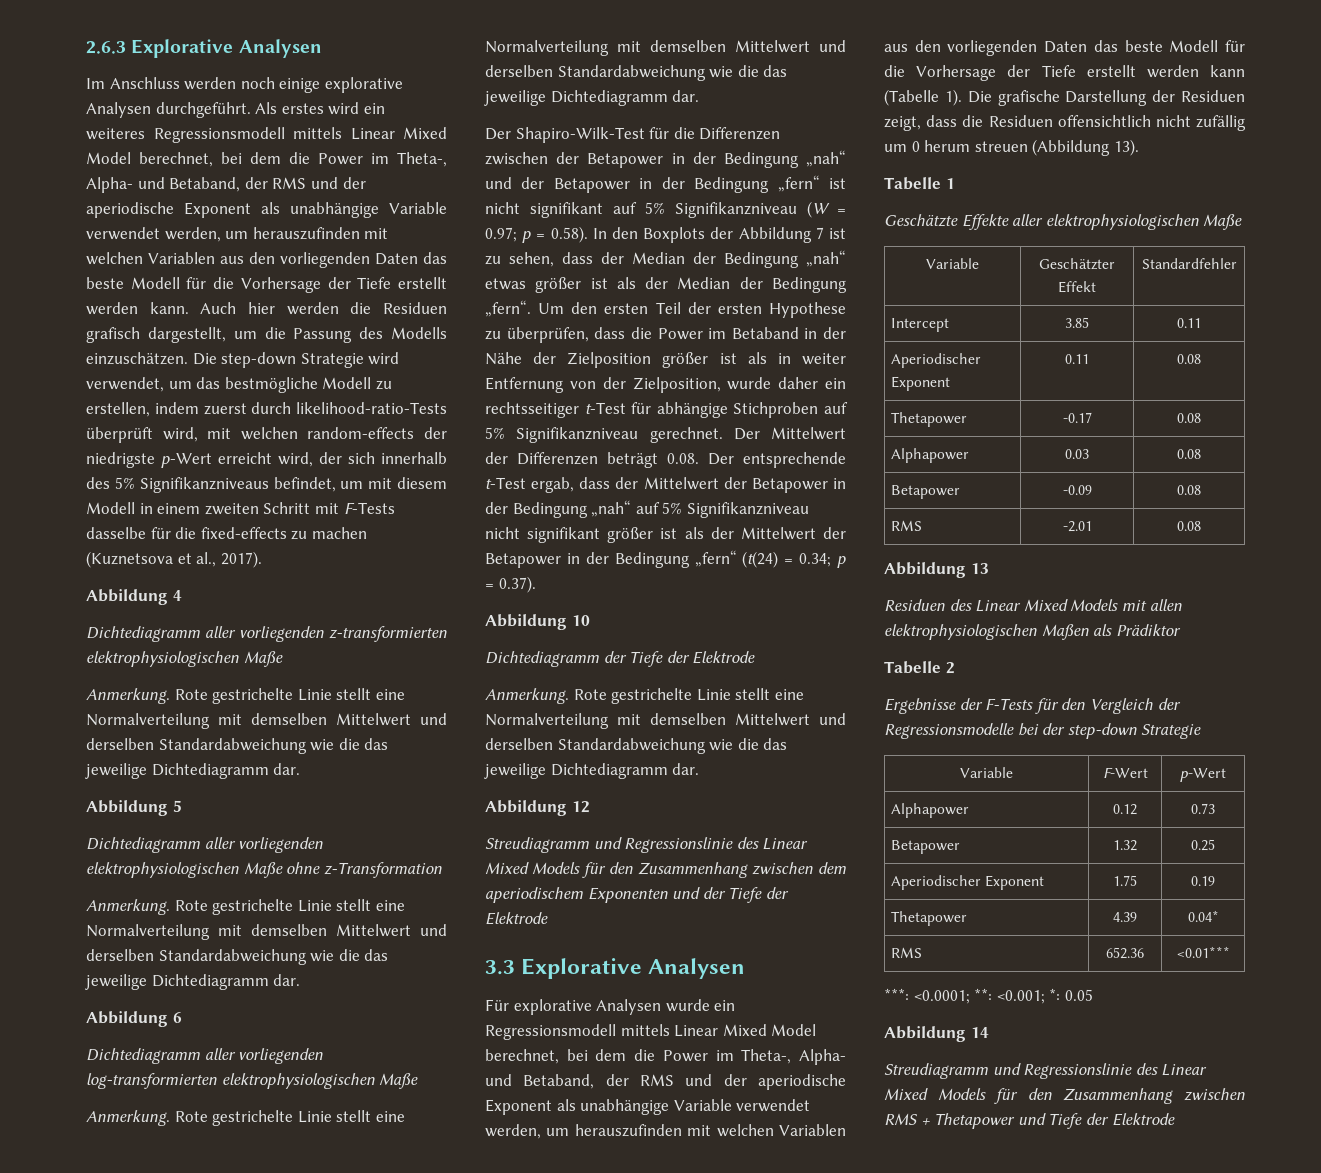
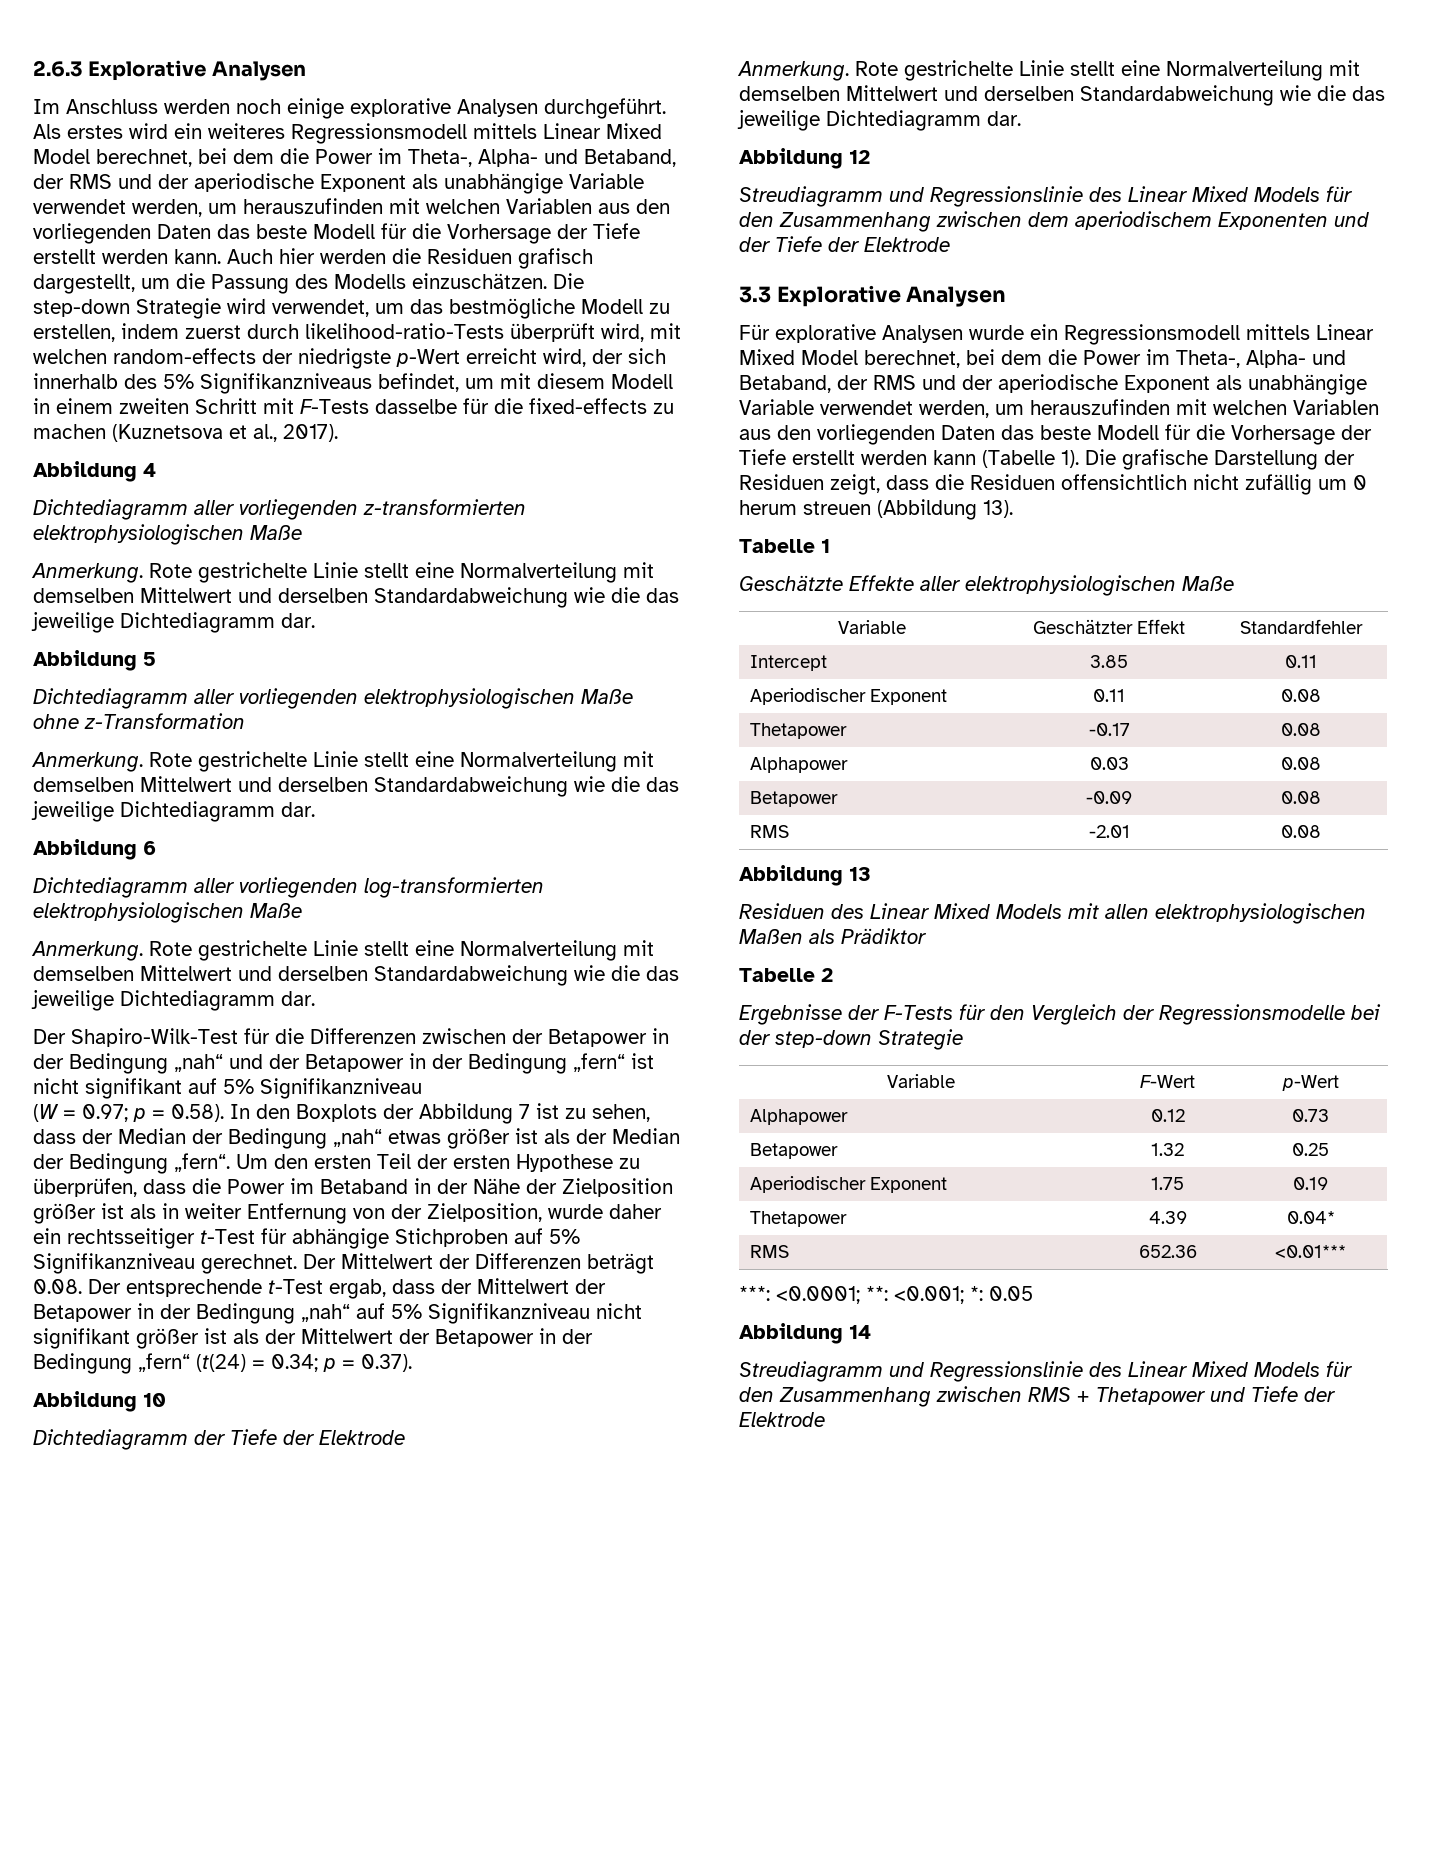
- Der Shapiro-Wilk-Test für die Differenzen zwischen der Betapower in der Bedingung „nah“ und der Betapower in der Bedingung „fern“ ist nicht signifikant auf 5% Signifikanzniveau (W = 0.97; p = 0.58). In den Boxplots der Abbildung 7 ist zu sehen, dass der Median der Bedingung „nah“ etwas größer ist als der Median der Bedingung „fern“.
+ Der Shapiro-Wilk-Test für die Differenzen zwischen der Betapower in der Bedingung „nah“ und der Betapower in der Bedingung „fern“ ist nicht signifikant auf 5% Signifikanzniveau
+ (W = 0.97; p = 0.58). In den Boxplots der Abbildung 7 ist zu sehen, dass der Median der Bedingung „nah“ etwas größer ist als der Median der Bedingung „fern“.

